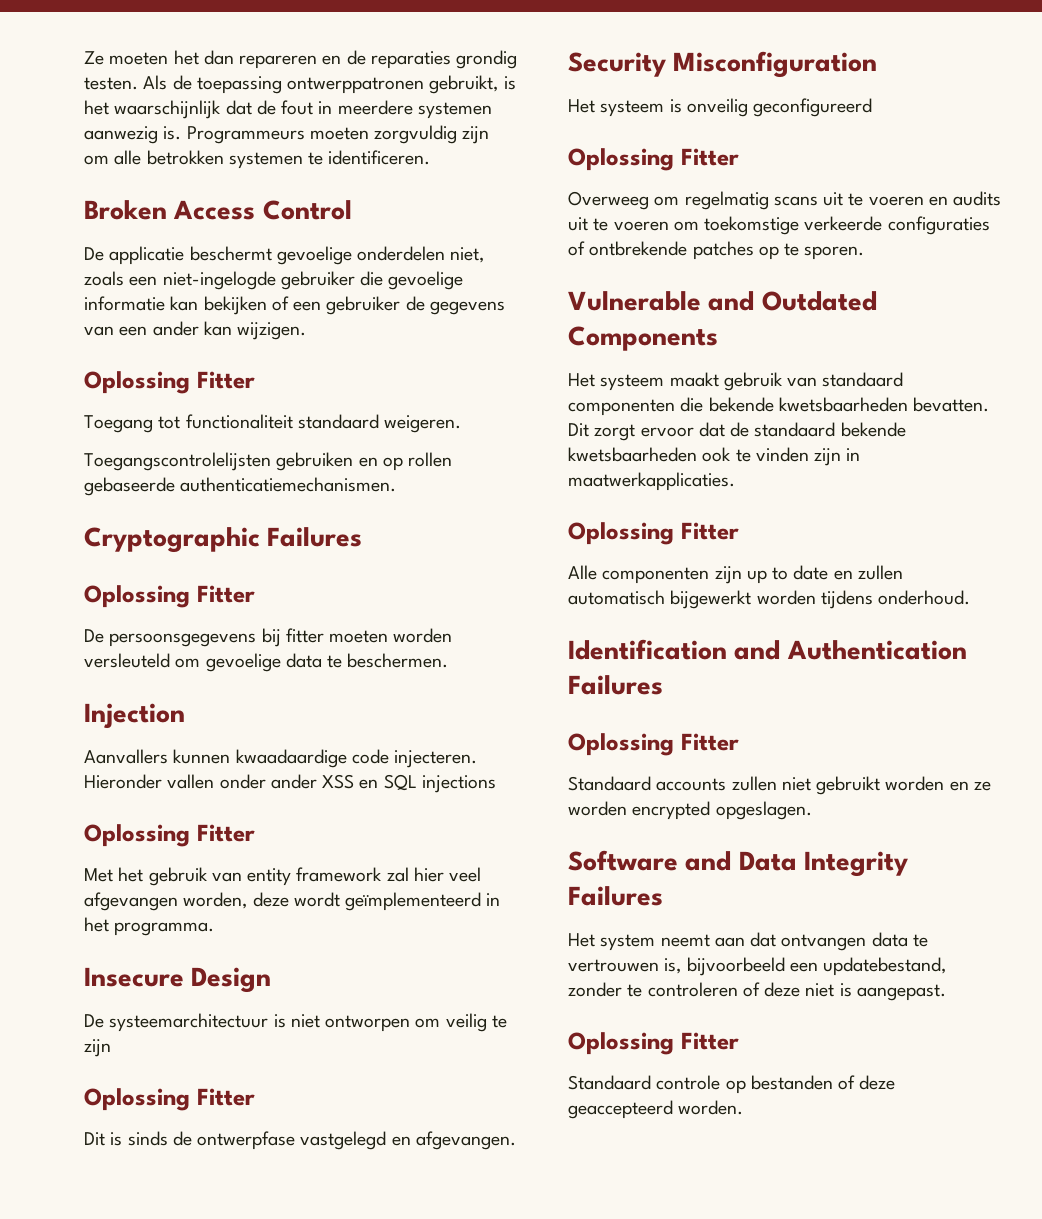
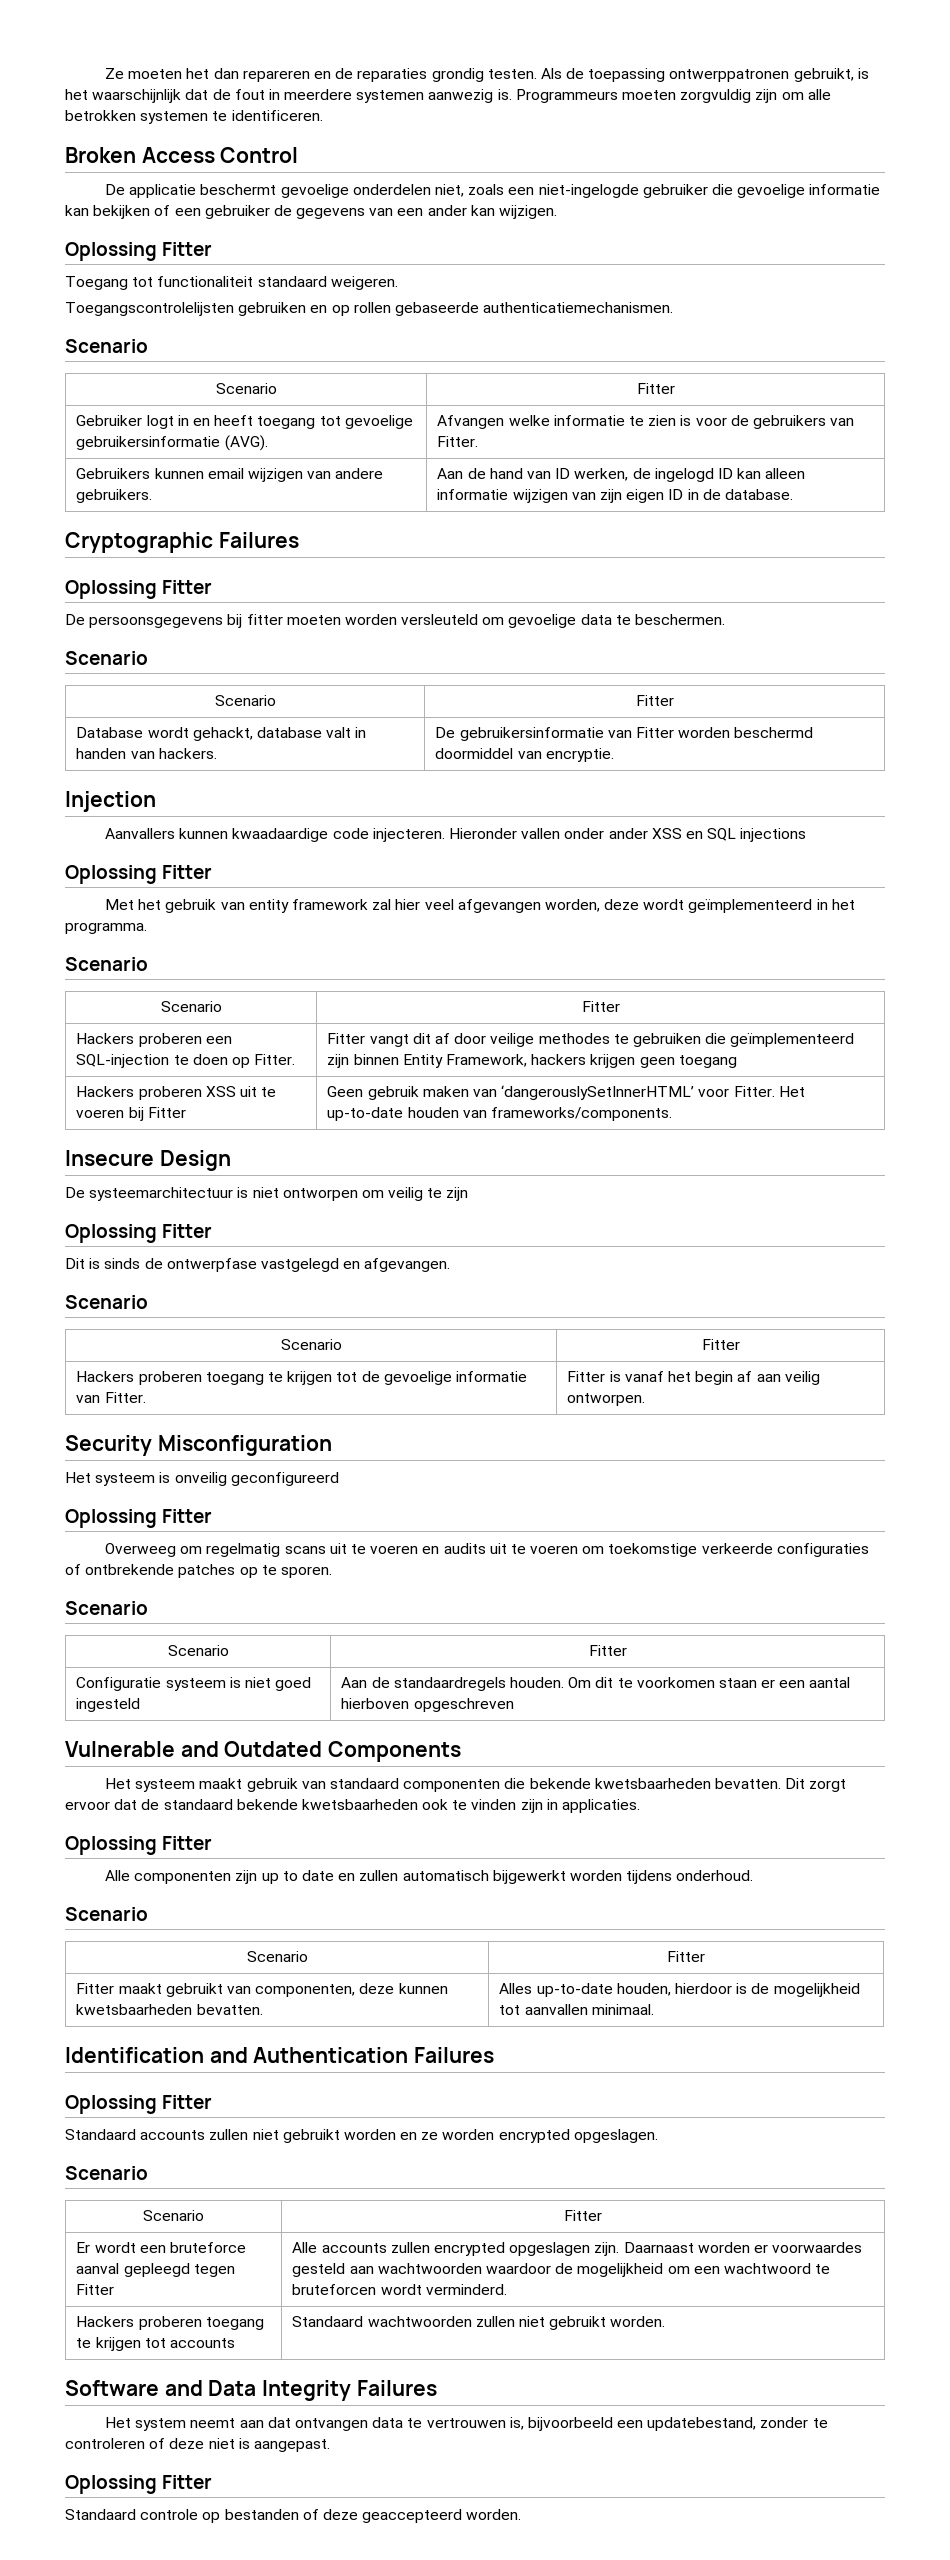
  Toegangscontrolelijsten gebruiken en op rollen gebaseerde authenticatiemechanismen.
+ Scenario
+ Scenario | Fitter
+ Gebruiker logt in en heeft toegang tot gevoelige gebruikersinformatie (AVG). | Afvangen welke informatie te zien is voor de gebruikers van Fitter.
+ Gebruikers kunnen email wijzigen van andere gebruikers. | Aan de hand van ID werken, de ingelogd ID kan alleen informatie wijzigen van zijn eigen ID in de database.
  De persoonsgegevens bij fitter moeten worden versleuteld om gevoelige data te beschermen.
+ Scenario
+ Scenario | Fitter
+ Database wordt gehackt, database valt in handen van hackers. | De gebruikersinformatie van Fitter worden beschermd doormiddel van encryptie.
  Met het gebruik van entity framework zal hier veel afgevangen worden, deze wordt geïmplementeerd in het programma.
+ Scenario
+ Scenario | Fitter
+ Hackers proberen een SQL-injection te doen op Fitter. | Fitter vangt dit af door veilige methodes te gebruiken die geïmplementeerd zijn binnen Entity Framework, hackers krijgen geen toegang
+ Hackers proberen XSS uit te voeren bij Fitter | Geen gebruik maken van ‘dangerouslySetInnerHTML’ voor Fitter. Het up-to-date houden van frameworks/components.
  Dit is sinds de ontwerpfase vastgelegd en afgevangen.
+ Scenario
+ Scenario | Fitter
+ Hackers proberen toegang te krijgen tot de gevoelige informatie van Fitter. | Fitter is vanaf het begin af aan veilig ontworpen.
  Overweeg om regelmatig scans uit te voeren en audits uit te voeren om toekomstige verkeerde configuraties of ontbrekende patches op te sporen.
+ Scenario
+ Scenario | Fitter
+ Configuratie systeem is niet goed ingesteld | Aan de standaardregels houden. Om dit te voorkomen staan er een aantal hierboven opgeschreven
- Dit zorgt ervoor dat de standaard bekende kwetsbaarheden ook te vinden zijn in maatwerkapplicaties.
+ Dit zorgt ervoor dat de standaard bekende kwetsbaarheden ook te vinden zijn in applicaties.
  Alle componenten zijn up to date en zullen automatisch bijgewerkt worden tijdens onderhoud.
+ Scenario
+ Scenario | Fitter
+ Fitter maakt gebruikt van componenten, deze kunnen kwetsbaarheden bevatten. | Alles up-to-date houden, hierdoor is de mogelijkheid tot aanvallen minimaal.
  Standaard accounts zullen niet gebruikt worden en ze worden encrypted opgeslagen.
+ Scenario
+ Scenario | Fitter
+ Er wordt een bruteforce aanval gepleegd tegen Fitter | Alle accounts zullen encrypted opgeslagen zijn. Daarnaast worden er voorwaardes gesteld aan wachtwoorden waardoor de mogelijkheid om een wachtwoord te bruteforcen wordt verminderd.
+ Hackers proberen toegang te krijgen tot accounts | Standaard wachtwoorden zullen niet gebruikt worden.

